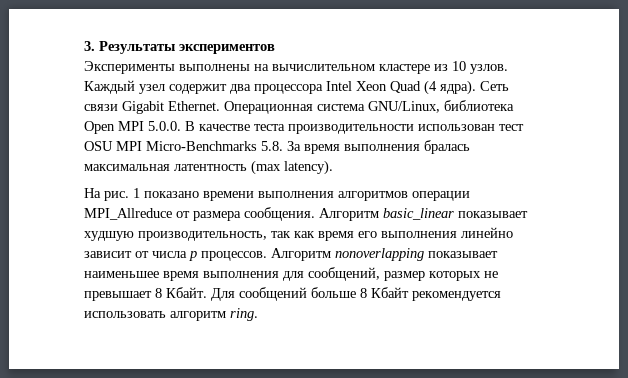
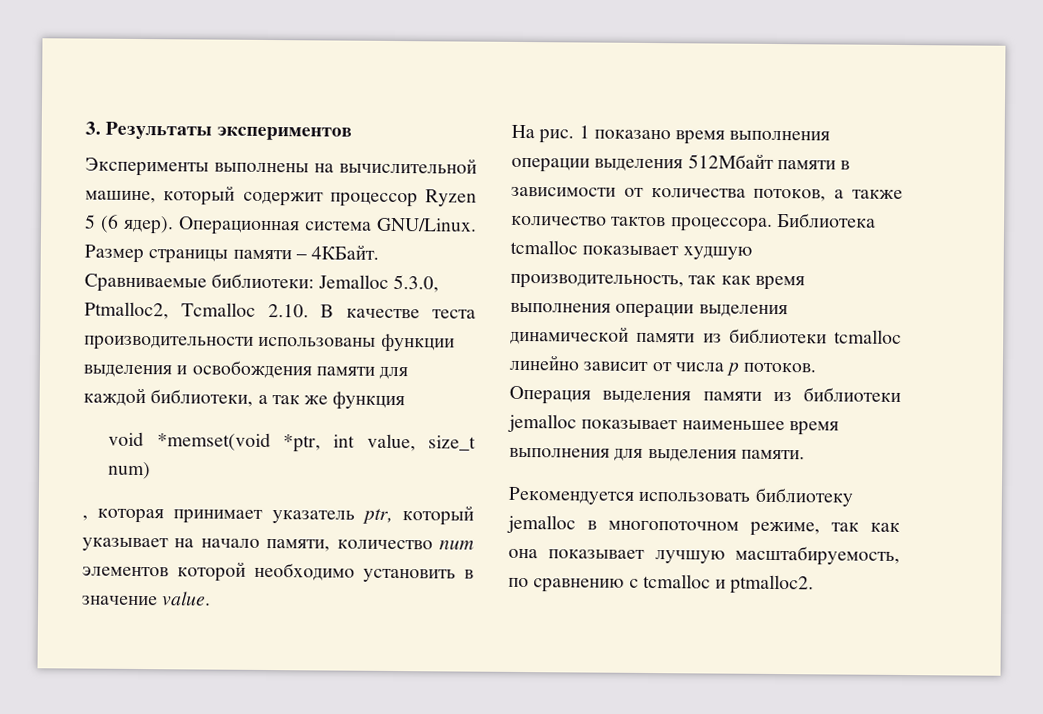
- Эксперименты выполнены на вычислительном кластере из 10 узлов. Каждый узел содержит два процессора Intel Xeon Quad (4 ядра). Сеть связи Gigabit Ethernet. Операционная система GNU/Linux, библиотека Open MPI 5.0.0. В качестве теста производительности использован тест OSU MPI Micro-Benchmarks 5.8. За время выполнения бралась максимальная латентность (max latency).
- На рис. 1 показано времени выполнения алгоритмов операции MPI_Allreduce от размера сообщения. Алгоритм basic_linear показывает худшую производительность, так как время его выполнения линейно зависит от числа p процессов. Алгоритм nonoverlapping показывает наименьшее время выполнения для сообщений, размер которых не превышает 8 Кбайт. Для сообщений больше 8 Кбайт рекомендуется использовать алгоритм ring.
+ Эксперименты выполнены на вычислительной машине, который содержит процессор Ryzen 5 (6 ядер). Операционная система GNU/Linux. Размер страницы памяти – 4КБайт. Сравниваемые библиотеки: Jemalloc 5.3.0, Ptmalloc2, Tcmalloc 2.10. В качестве теста производительности использованы функции выделения и освобождения памяти для каждой библиотеки, а так же функция
+ void *memset(void *ptr, int value, size_t num)
+ , которая принимает указатель ptr, который указывает на начало памяти, количество num элементов которой необходимо установить в значение value.
+ На рис. 1 показано время выполнения операции выделения 512Мбайт памяти в зависимости от количества потоков, а также количество тактов процессора. Библиотека tcmalloc показывает худшую производительность, так как время выполнения операции выделения динамической памяти из библиотеки tcmalloc линейно зависит от числа p потоков. Операция выделения памяти из библиотеки jemalloc показывает наименьшее время выполнения для выделения памяти.
+ Рекомендуется использовать библиотеку jemalloc в многопоточном режиме, так как она показывает лучшую масштабируемость, по сравнению с tcmalloc и ptmalloc2.

